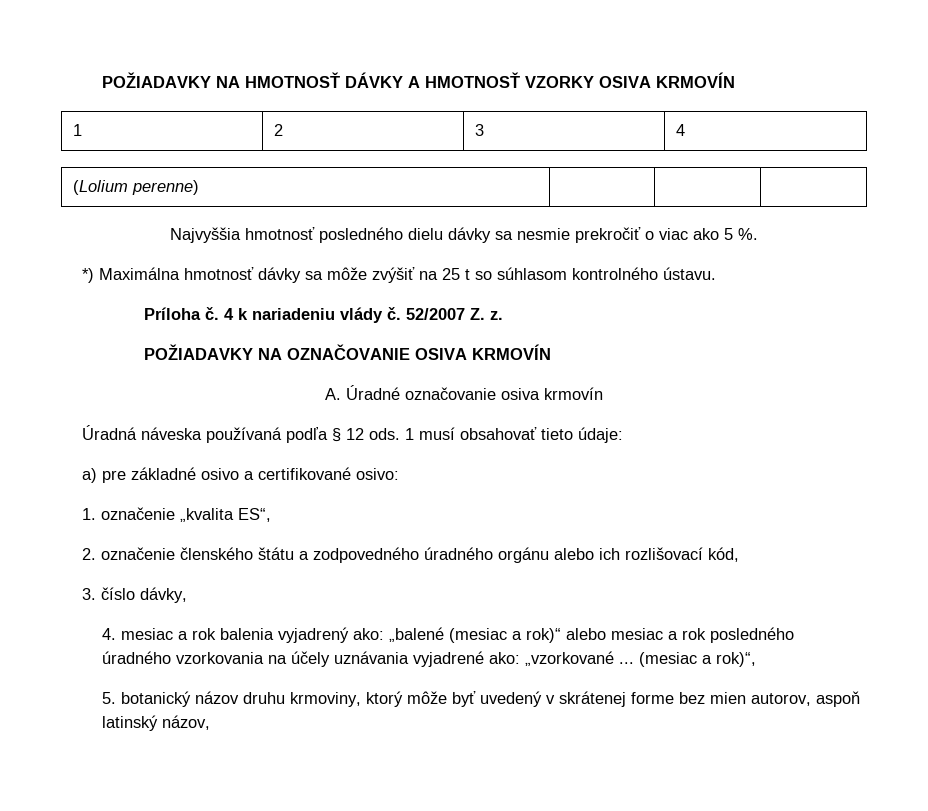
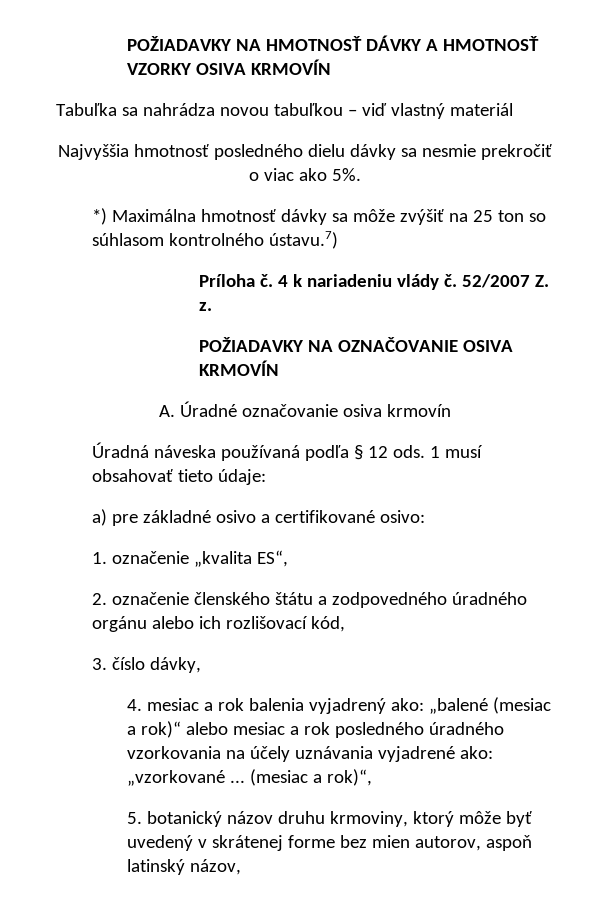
- 1 | 2 | 3 | 4
- (Lolium perenne) | | |
+ Tabuľka sa nahrádza novou tabuľkou – viď vlastný materiál
- Najvyššia hmotnosť posledného dielu dávky sa nesmie prekročiť o viac ako 5 %.
+ Najvyššia hmotnosť posledného dielu dávky sa nesmie prekročiť o viac ako 5%.
- *) Maximálna hmotnosť dávky sa môže zvýšiť na 25 t so súhlasom kontrolného ústavu.
+ *) Maximálna hmotnosť dávky sa môže zvýšiť na 25 ton so súhlasom kontrolného ústavu.7)

